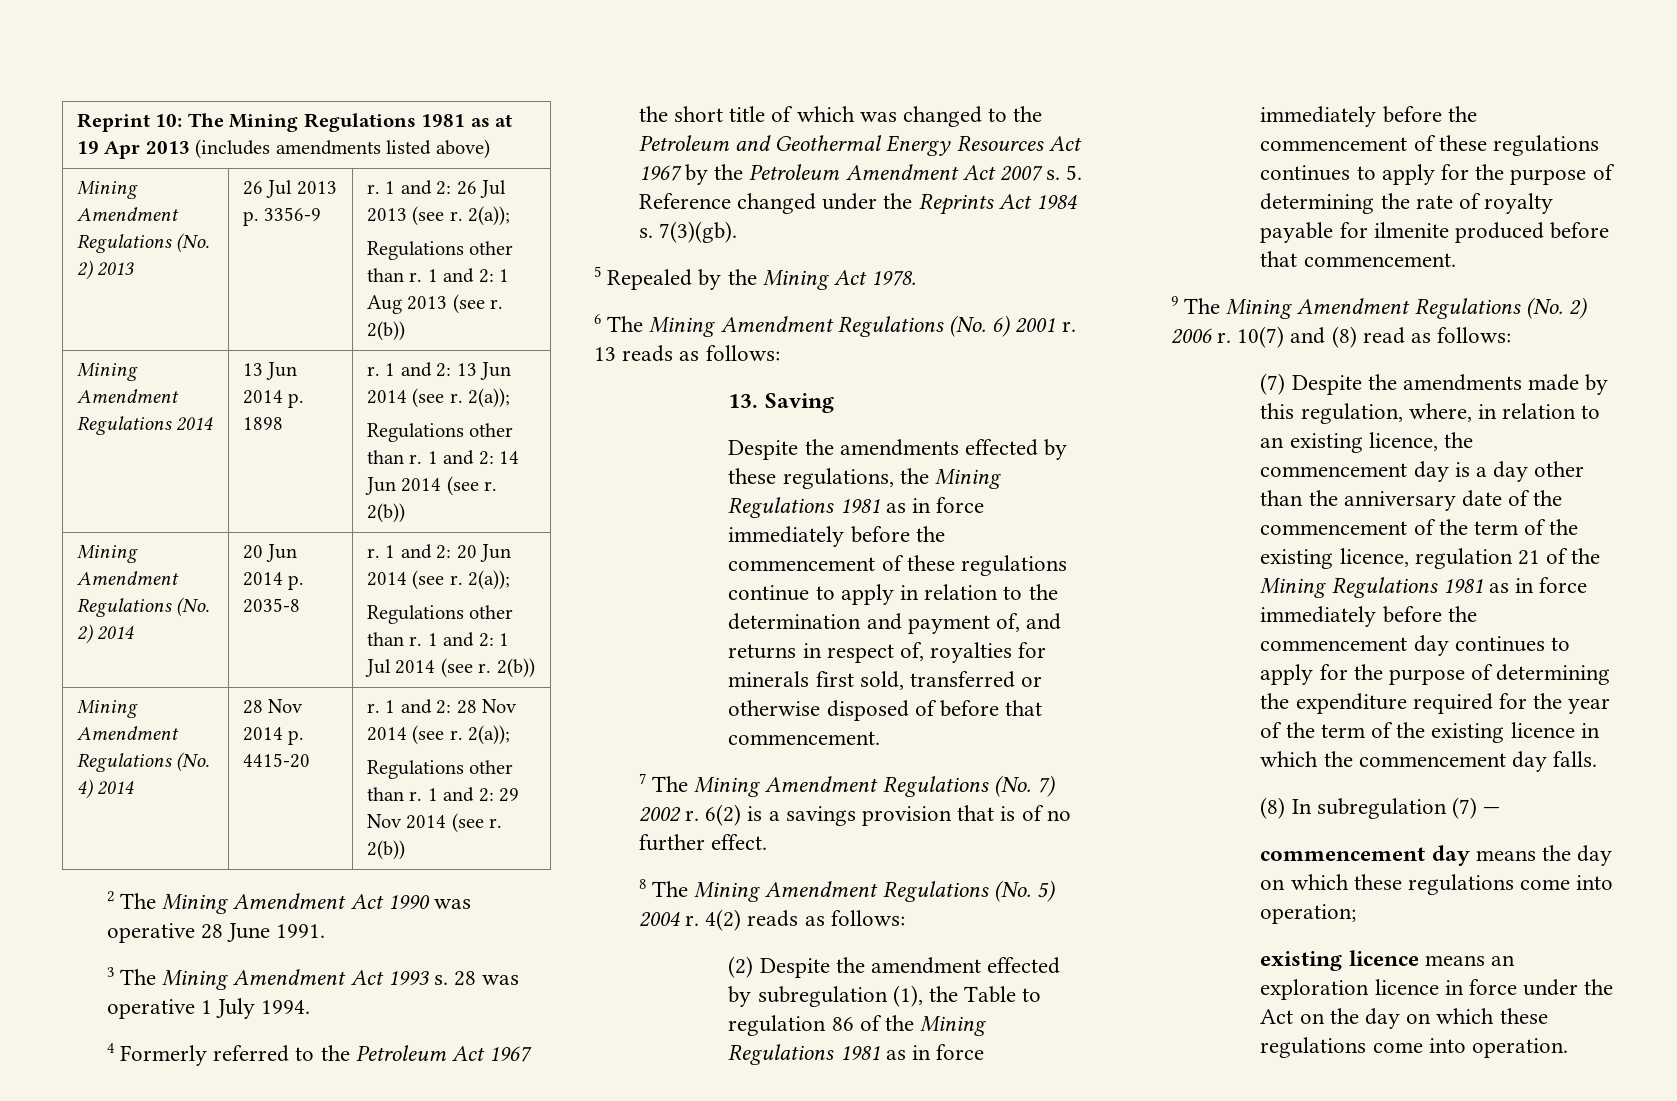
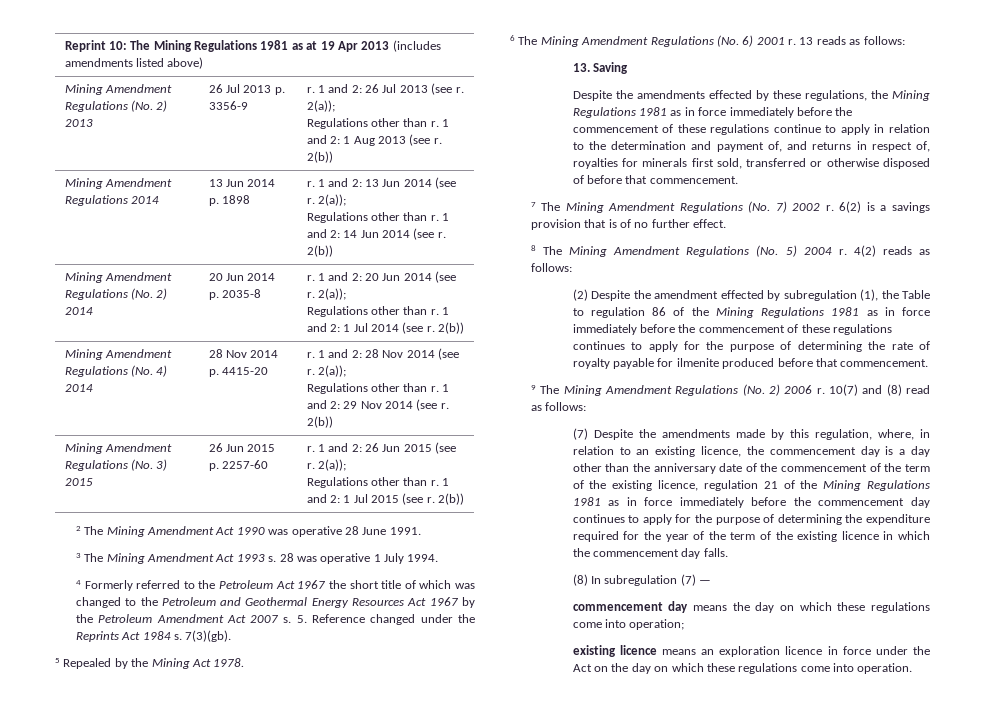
+ Mining Amendment Regulations (No. 3) 2015 | 26 Jun 2015 p. 2257-60 | r. 1 and 2: 26 Jun 2015 (see r. 2(a));
+ Regulations other than r. 1 and 2: 1 Jul 2015 (see r. 2(b))

